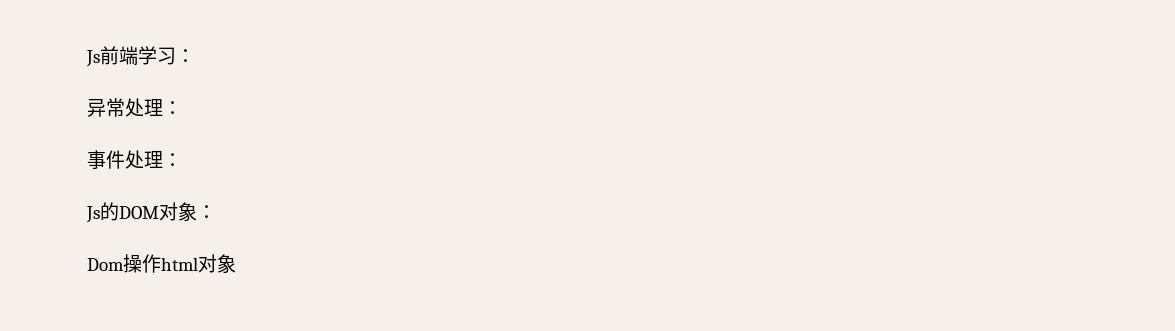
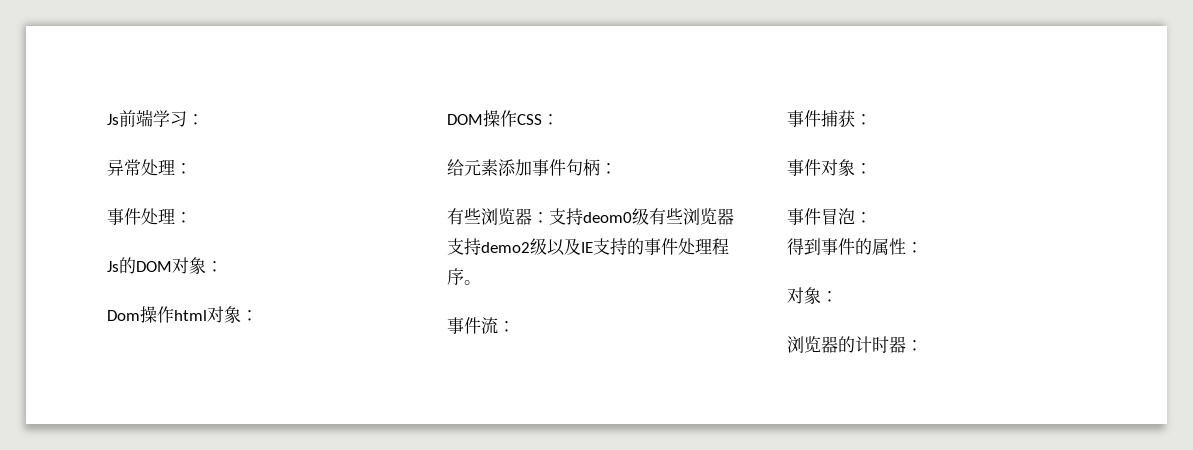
- Dom操作html对象
+ Dom操作html对象：
+ DOM操作CSS：
+ 给元素添加事件句柄：
+ 有些浏览器：支持deom0级有些浏览器支持demo2级以及IE支持的事件处理程序。
+ 事件流：
+ 事件捕获：
+ 事件对象：
+ 事件冒泡：
+ 得到事件的属性：
+ 对象：
+ 浏览器的计时器：

